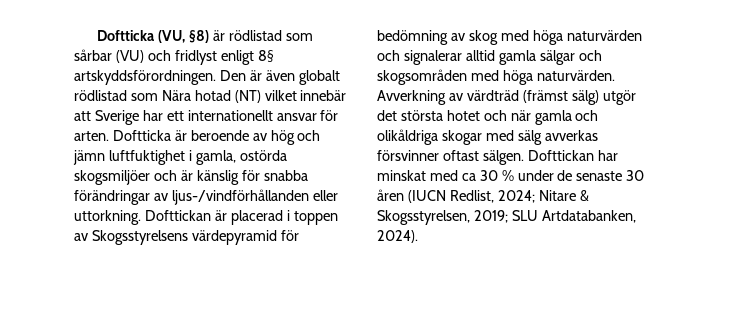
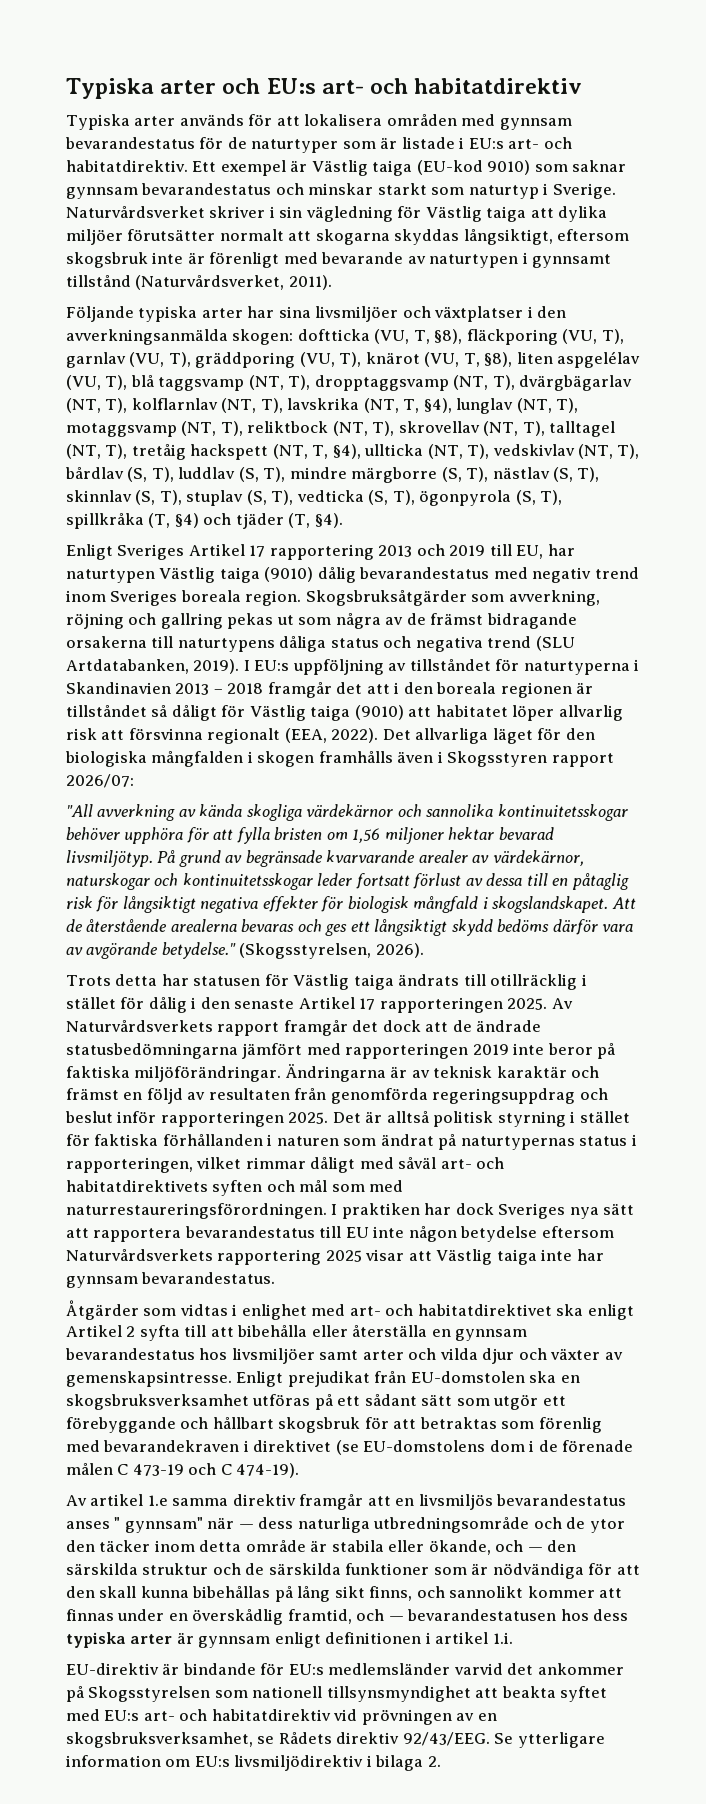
- Doftticka (VU, §8) är rödlistad som sårbar (VU) och fridlyst enligt 8§ artskyddsförordningen. Den är även globalt rödlistad som Nära hotad (NT) vilket innebär att Sverige har ett internationellt ansvar för arten. Doftticka är beroende av hög och jämn luftfuktighet i gamla, ostörda skogsmiljöer och är känslig för snabba förändringar av ljus-/vindförhållanden eller uttorkning. Dofttickan är placerad i toppen av Skogsstyrelsens värdepyramid för bedömning av skog med höga naturvärden och signalerar alltid gamla sälgar och skogsområden med höga naturvärden. Avverkning av värdträd (främst sälg) utgör det största hotet och när gamla och olikåldriga skogar med sälg avverkas försvinner oftast sälgen. Dofttickan har minskat med ca 30 % under de senaste 30 åren (IUCN Redlist, 2024; Nitare & Skogsstyrelsen, 2019; SLU Artdatabanken, 2024).
+ Typiska arter och EU:s art- och habitatdirektiv
+ Typiska arter används för att lokalisera områden med gynnsam bevarandestatus för de naturtyper som är listade i EU:s art- och habitatdirektiv. Ett exempel är Västlig taiga (EU-kod 9010) som saknar gynnsam bevarandestatus och minskar starkt som naturtyp i Sverige. Naturvårdsverket skriver i sin vägledning för Västlig taiga att dylika miljöer förutsätter normalt att skogarna skyddas långsiktigt, eftersom skogsbruk inte är förenligt med bevarande av naturtypen i gynnsamt tillstånd (Naturvårdsverket, 2011).
+ Följande typiska arter har sina livsmiljöer och växtplatser i den avverkningsanmälda skogen: doftticka (VU, T, §8), fläckporing (VU, T), garnlav (VU, T), gräddporing (VU, T), knärot (VU, T, §8), liten aspgelélav (VU, T), blå taggsvamp (NT, T), dropptaggsvamp (NT, T), dvärgbägarlav (NT, T), kolflarnlav (NT, T), lavskrika (NT, T, §4), lunglav (NT, T), motaggsvamp (NT, T), reliktbock (NT, T), skrovellav (NT, T), talltagel (NT, T), tretåig hackspett (NT, T, §4), ullticka (NT, T), vedskivlav (NT, T), bårdlav (S, T), luddlav (S, T), mindre märgborre (S, T), nästlav (S, T), skinnlav (S, T), stuplav (S, T), vedticka (S, T), ögonpyrola (S, T), spillkråka (T, §4) och tjäder (T, §4).
+ Enligt Sveriges Artikel 17 rapportering 2013 och 2019 till EU, har naturtypen Västlig taiga (9010) dålig bevarandestatus med negativ trend inom Sveriges boreala region. Skogsbruksåtgärder som avverkning, röjning och gallring pekas ut som några av de främst bidragande orsakerna till naturtypens dåliga status och negativa trend (SLU Artdatabanken, 2019). I EU:s uppföljning av tillståndet för naturtyperna i Skandinavien 2013 – 2018 framgår det att i den boreala regionen är tillståndet så dåligt för Västlig taiga (9010) att habitatet löper allvarlig risk att försvinna regionalt (EEA, 2022). Det allvarliga läget för den biologiska mångfalden i skogen framhålls även i Skogsstyren rapport 2026/07:
+ "All avverkning av kända skogliga värdekärnor och sannolika kontinuitetsskogar behöver upphöra för att fylla bristen om 1,56 miljoner hektar bevarad livsmiljötyp. På grund av begränsade kvarvarande arealer av värdekärnor, naturskogar och kontinuitetsskogar leder fortsatt förlust av dessa till en påtaglig risk för långsiktigt negativa effekter för biologisk mångfald i skogslandskapet. Att de återstående arealerna bevaras och ges ett långsiktigt skydd bedöms därför vara av avgörande betydelse." (Skogsstyrelsen, 2026).
+ Trots detta har statusen för Västlig taiga ändrats till otillräcklig i stället för dålig i den senaste Artikel 17 rapporteringen 2025. Av Naturvårdsverkets rapport framgår det dock att de ändrade statusbedömningarna jämfört med rapporteringen 2019 inte beror på faktiska miljöförändringar. Ändringarna är av teknisk karaktär och främst en följd av resultaten från genomförda regeringsuppdrag och beslut inför rapporteringen 2025. Det är alltså politisk styrning i stället för faktiska förhållanden i naturen som ändrat på naturtypernas status i rapporteringen, vilket rimmar dåligt med såväl art- och habitatdirektivets syften och mål som med naturrestaureringsförordningen. I praktiken har dock Sveriges nya sätt att rapportera bevarandestatus till EU inte någon betydelse eftersom Naturvårdsverkets rapportering 2025 visar att Västlig taiga inte har gynnsam bevarandestatus.
+ Åtgärder som vidtas i enlighet med art- och habitatdirektivet ska enligt Artikel 2 syfta till att bibehålla eller återställa en gynnsam bevarandestatus hos livsmiljöer samt arter och vilda djur och växter av gemenskapsintresse. Enligt prejudikat från EU-domstolen ska en skogsbruksverksamhet utföras på ett sådant sätt som utgör ett förebyggande och hållbart skogsbruk för att betraktas som förenlig med bevarandekraven i direktivet (se EU-domstolens dom i de förenade målen C 473-19 och C 474-19).
+ Av artikel 1.e samma direktiv framgår att en livsmiljös bevarandestatus anses " gynnsam" när — dess naturliga utbredningsområde och de ytor den täcker inom detta område är stabila eller ökande, och — den särskilda struktur och de särskilda funktioner som är nödvändiga för att den skall kunna bibehållas på lång sikt finns, och sannolikt kommer att finnas under en överskådlig framtid, och — bevarandestatusen hos dess typiska arter är gynnsam enligt definitionen i artikel 1.i.
+ EU-direktiv är bindande för EU:s medlemsländer varvid det ankommer på Skogsstyrelsen som nationell tillsynsmyndighet att beakta syftet med EU:s art- och habitatdirektiv vid prövningen av en skogsbruksverksamhet, se Rådets direktiv 92/43/EEG. Se ytterligare information om EU:s livsmiljödirektiv i bilaga 2.

